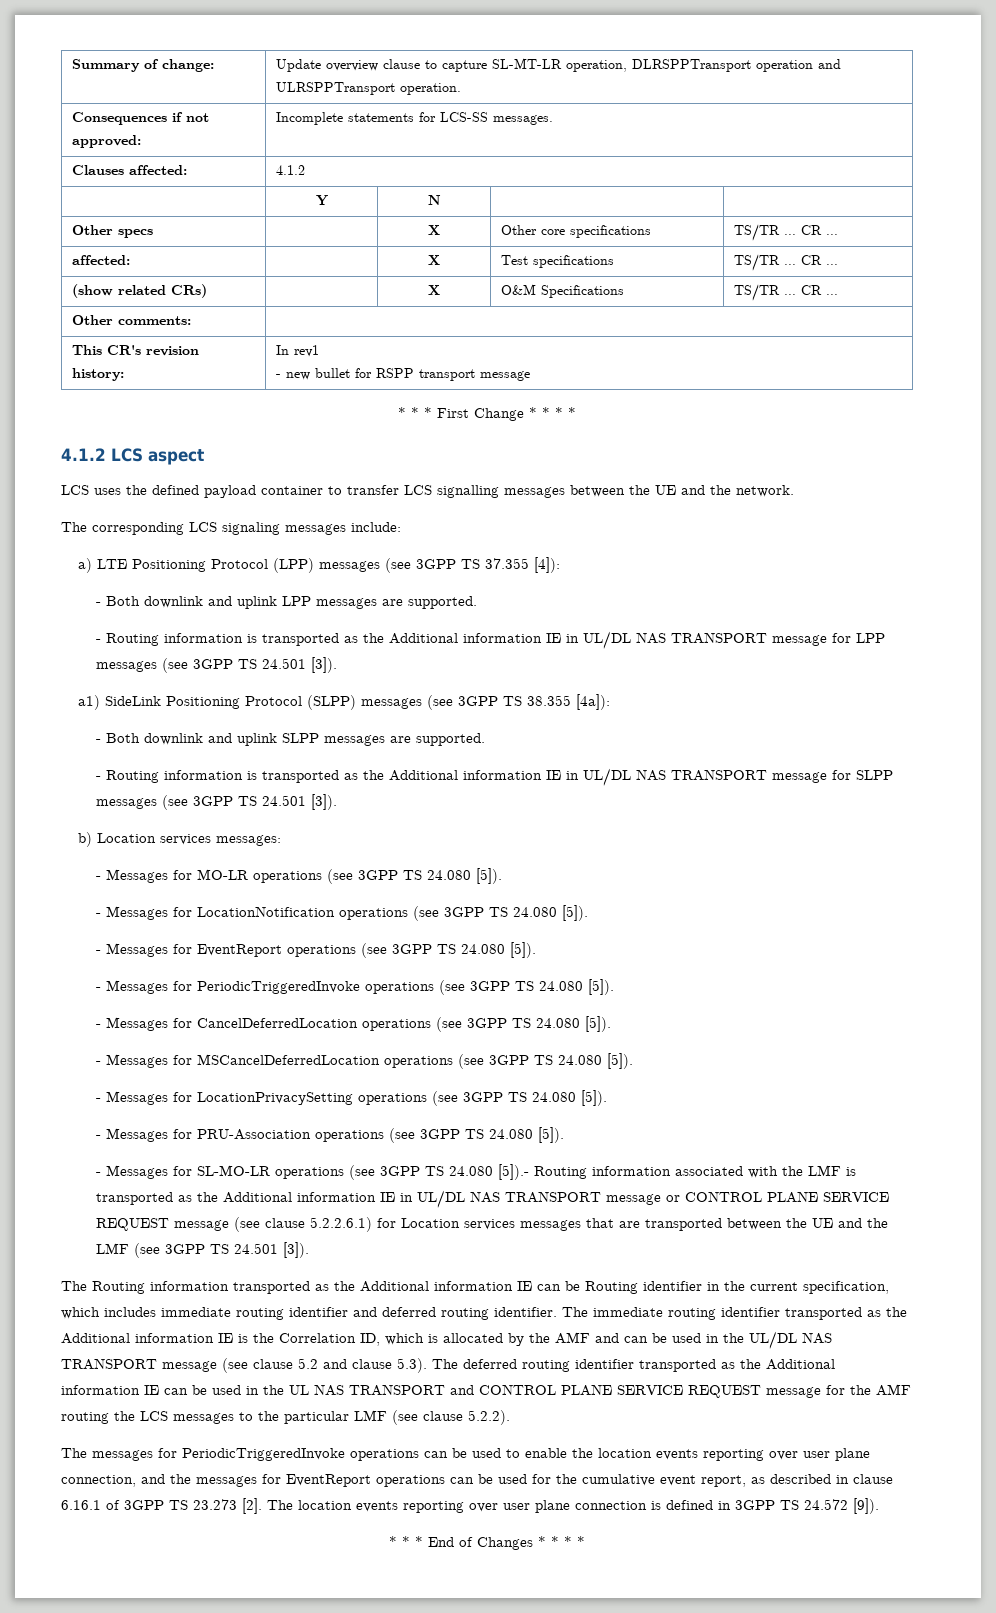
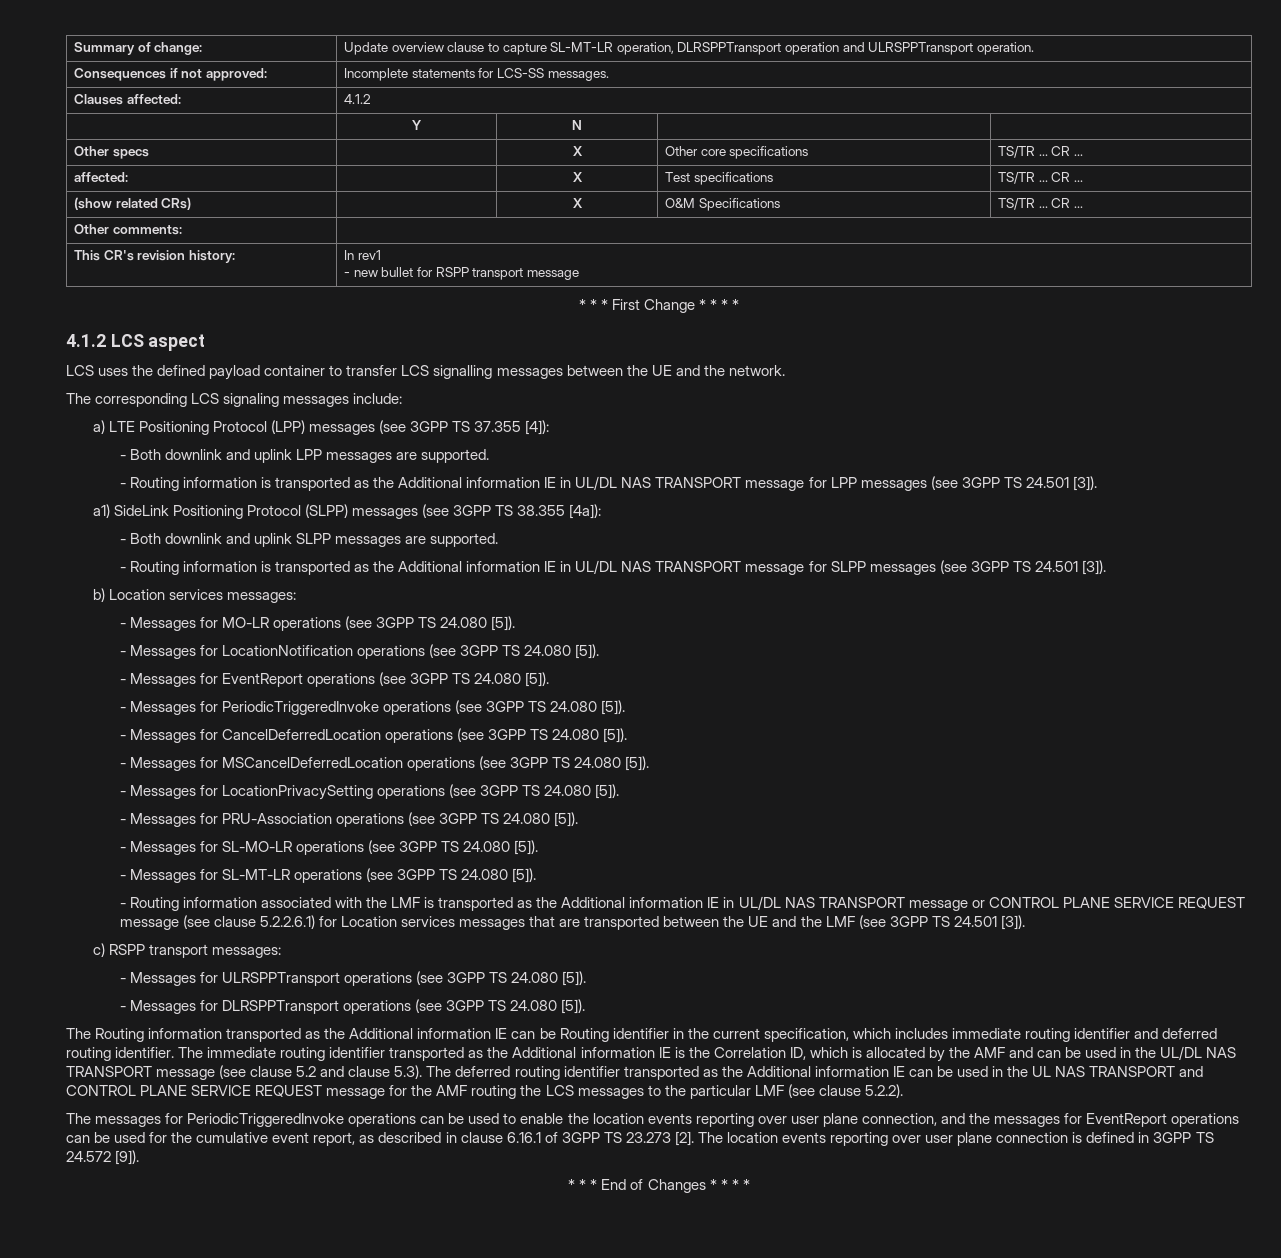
- - Messages for SL-MO-LR operations (see 3GPP TS 24.080 [5]).- Routing information associated with the LMF is transported as the Additional information IE in UL/DL NAS TRANSPORT message or CONTROL PLANE SERVICE REQUEST message (see clause 5.2.2.6.1) for Location services messages that are transported between the UE and the LMF (see 3GPP TS 24.501 [3]).
+ - Messages for SL-MO-LR operations (see 3GPP TS 24.080 [5]).
+ - Messages for SL-MT-LR operations (see 3GPP TS 24.080 [5]).
+ - Routing information associated with the LMF is transported as the Additional information IE in UL/DL NAS TRANSPORT message or CONTROL PLANE SERVICE REQUEST message (see clause 5.2.2.6.1) for Location services messages that are transported between the UE and the LMF (see 3GPP TS 24.501 [3]).
+ c) RSPP transport messages:
+ - Messages for ULRSPPTransport operations (see 3GPP TS 24.080 [5]).
+ - Messages for DLRSPPTransport operations (see 3GPP TS 24.080 [5]).

